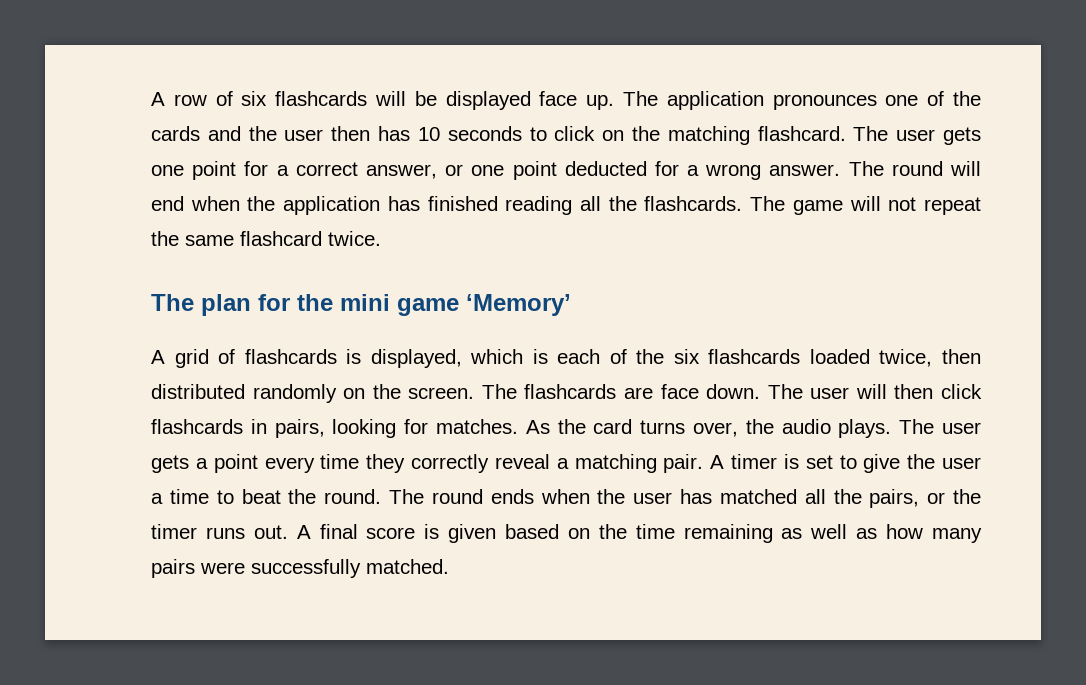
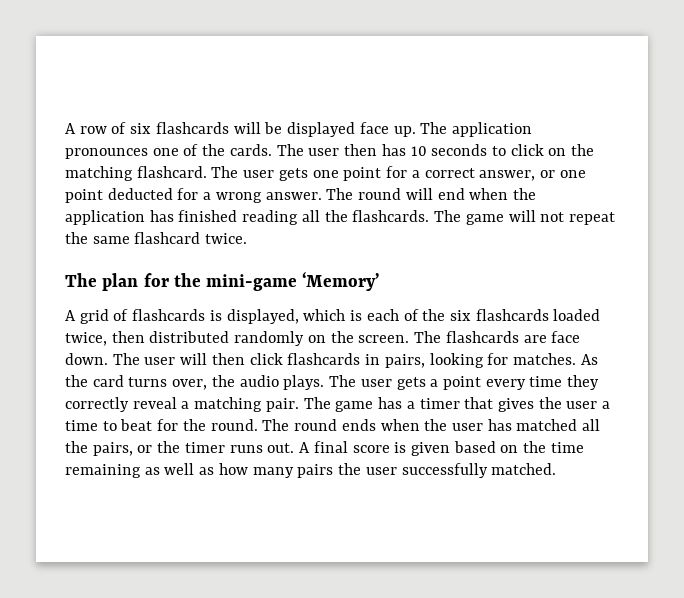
- The application pronounces one of the cards and the user then has 10 seconds to click on the matching flashcard.
+ The application pronounces one of the cards. The user then has 10 seconds to click on the matching flashcard.
- The plan for the mini game ‘Memory’
+ The plan for the mini-game ‘Memory’
- A timer is set to give the user a time to beat the round.
+ The game has a timer that gives the user a time to beat for the round.
- A final score is given based on the time remaining as well as how many pairs were successfully matched.
+ A final score is given based on the time remaining as well as how many pairs the user successfully matched.

